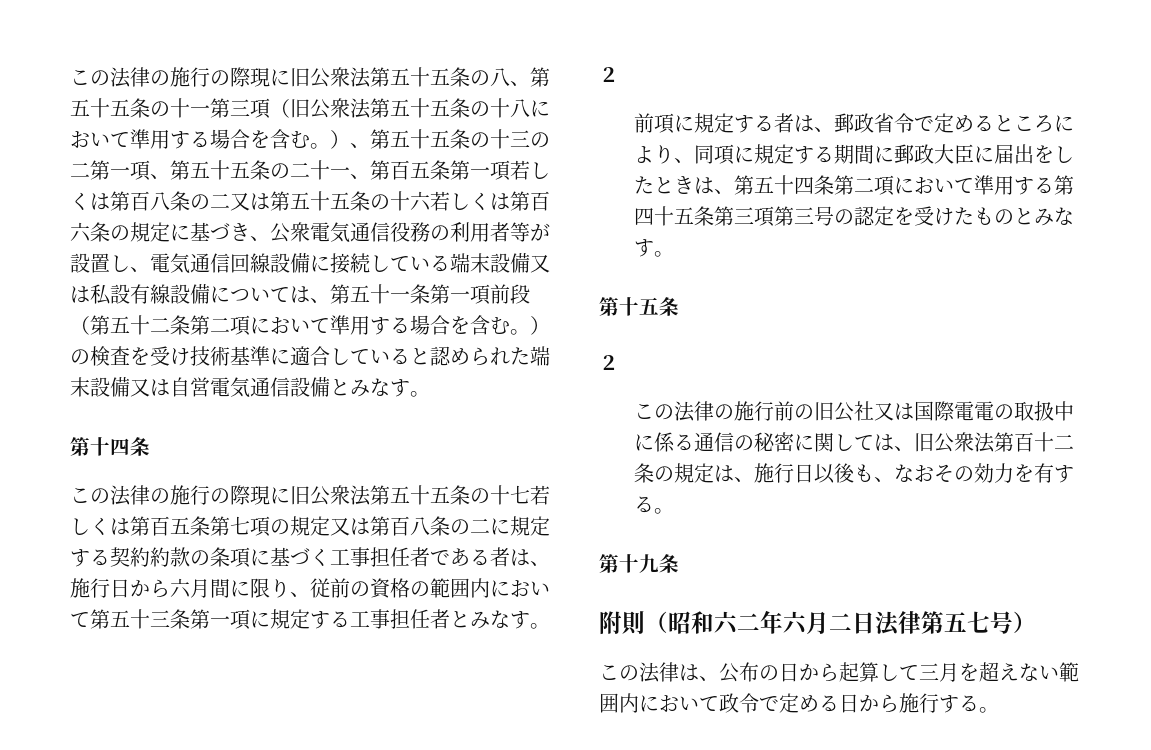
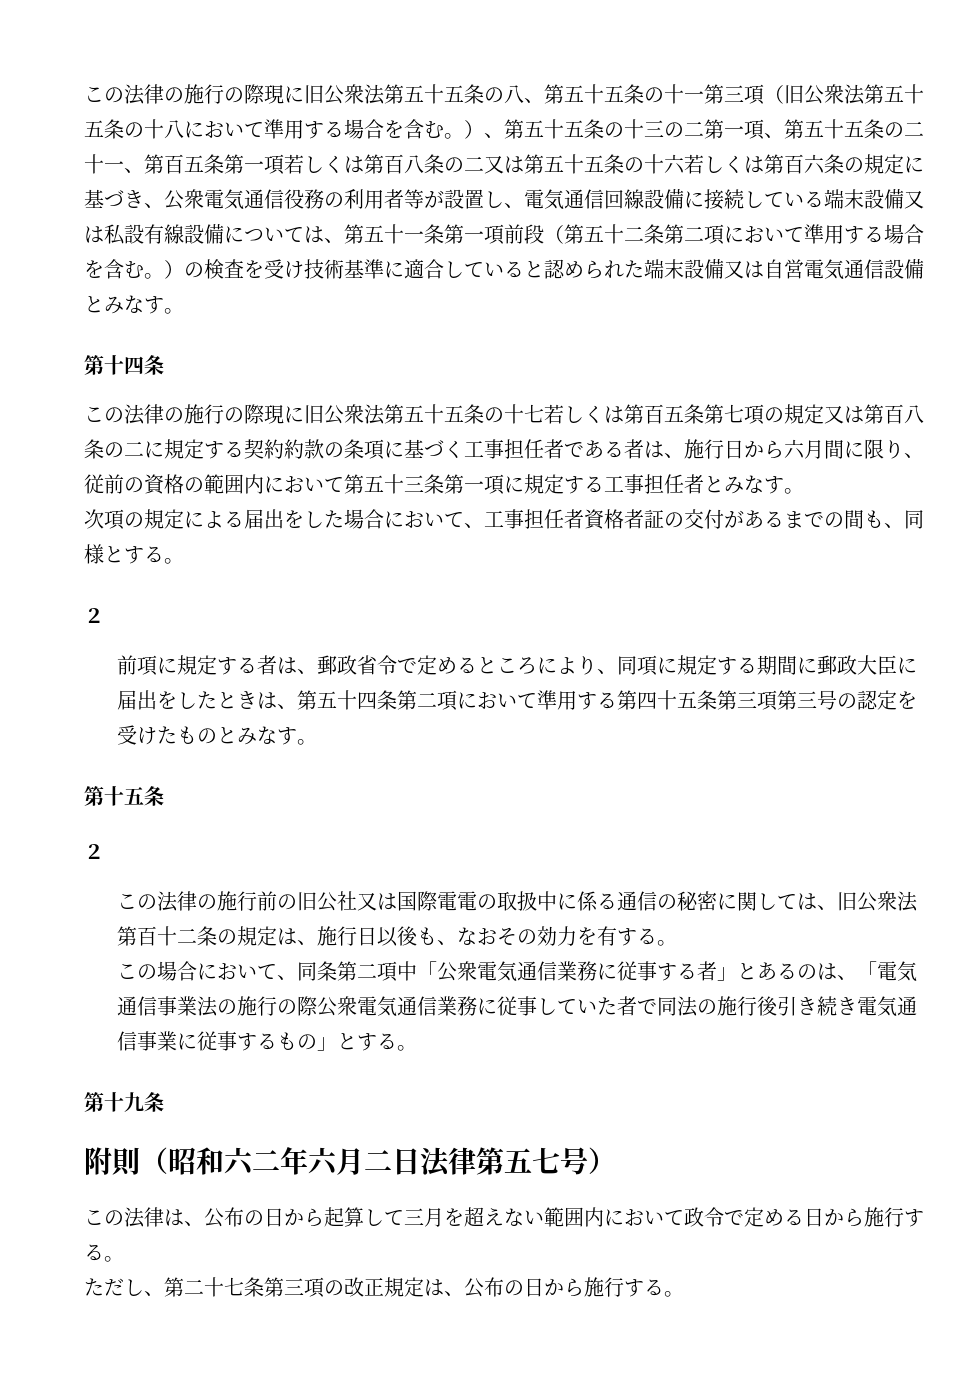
+ 次項の規定による届出をした場合において、工事担任者資格者証の交付があるまでの間も、同様とする。
+ この場合において、同条第二項中「公衆電気通信業務に従事する者」とあるのは、「電気通信事業法の施行の際公衆電気通信業務に従事していた者で同法の施行後引き続き電気通信事業に従事するもの」とする。
+ ただし、第二十七条第三項の改正規定は、公布の日から施行する。

